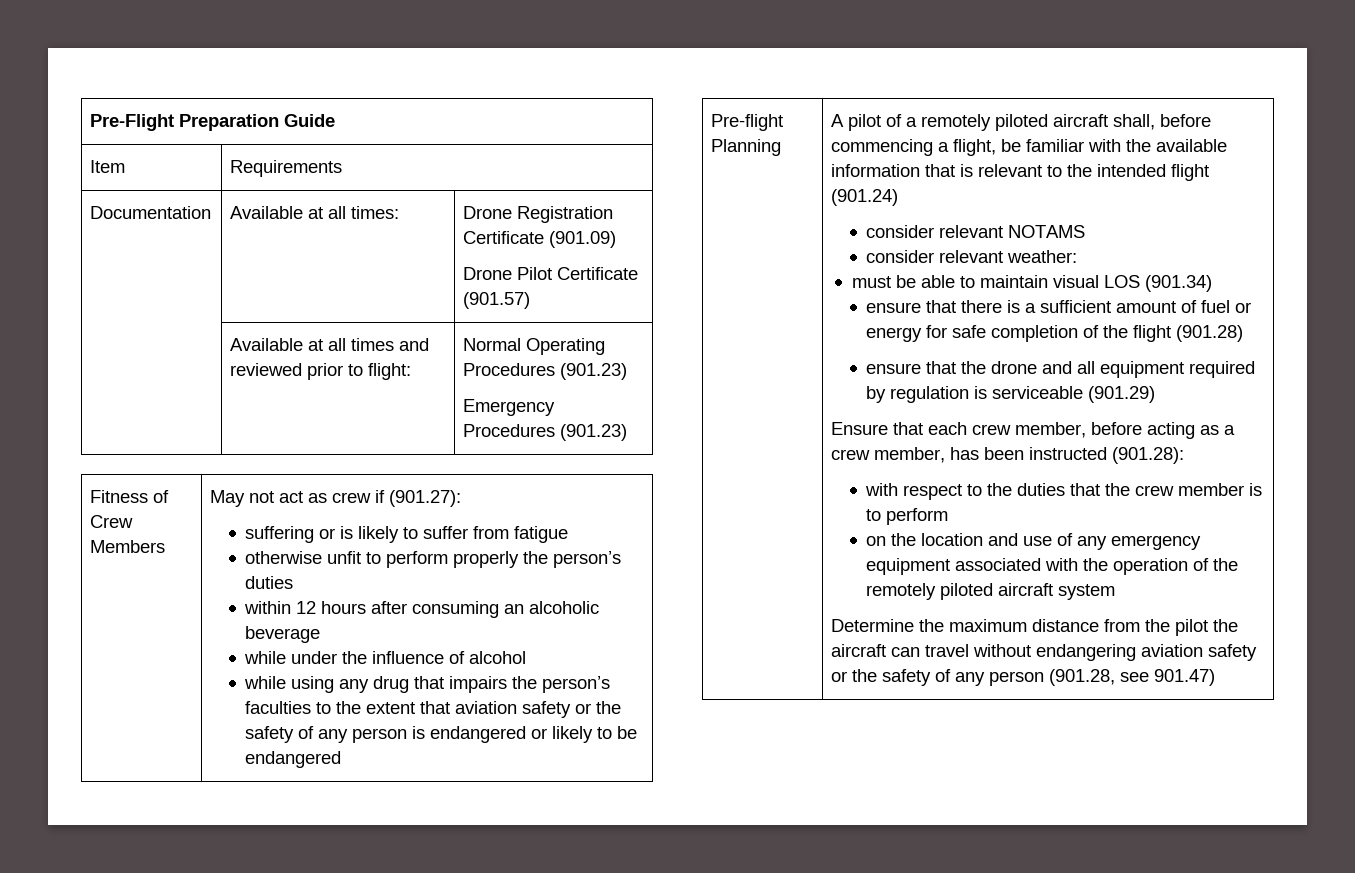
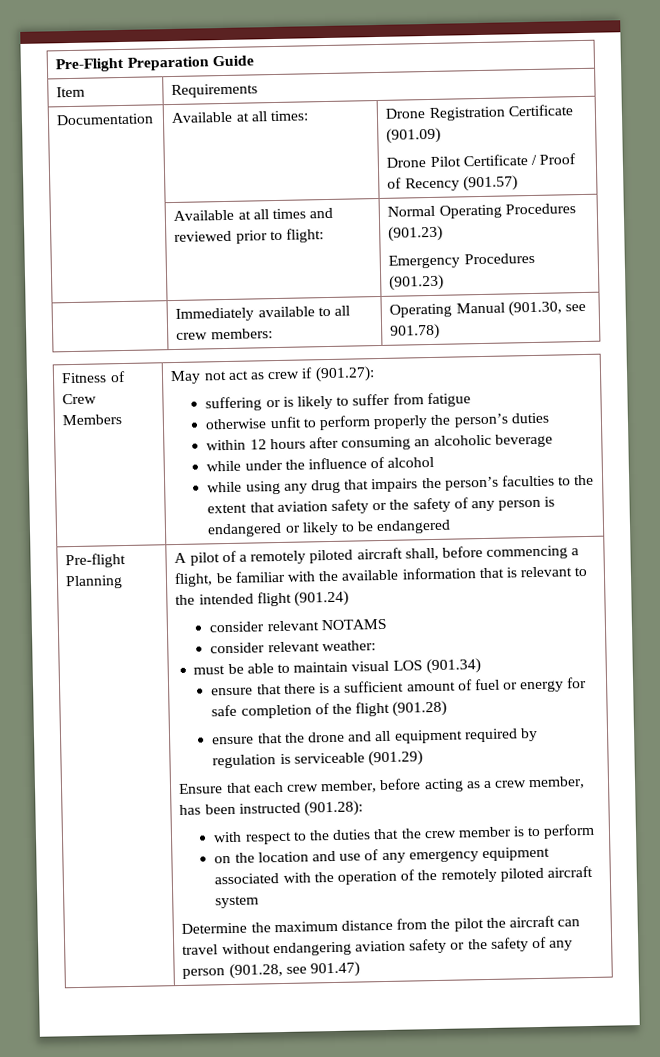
  Documentation | Available at all times: | Drone Registration Certificate (901.09)
- Drone Pilot Certificate (901.57)
+ Drone Pilot Certificate / Proof of Recency (901.57)
+ | Immediately available to all crew members: | Operating Manual (901.30, see 901.78)

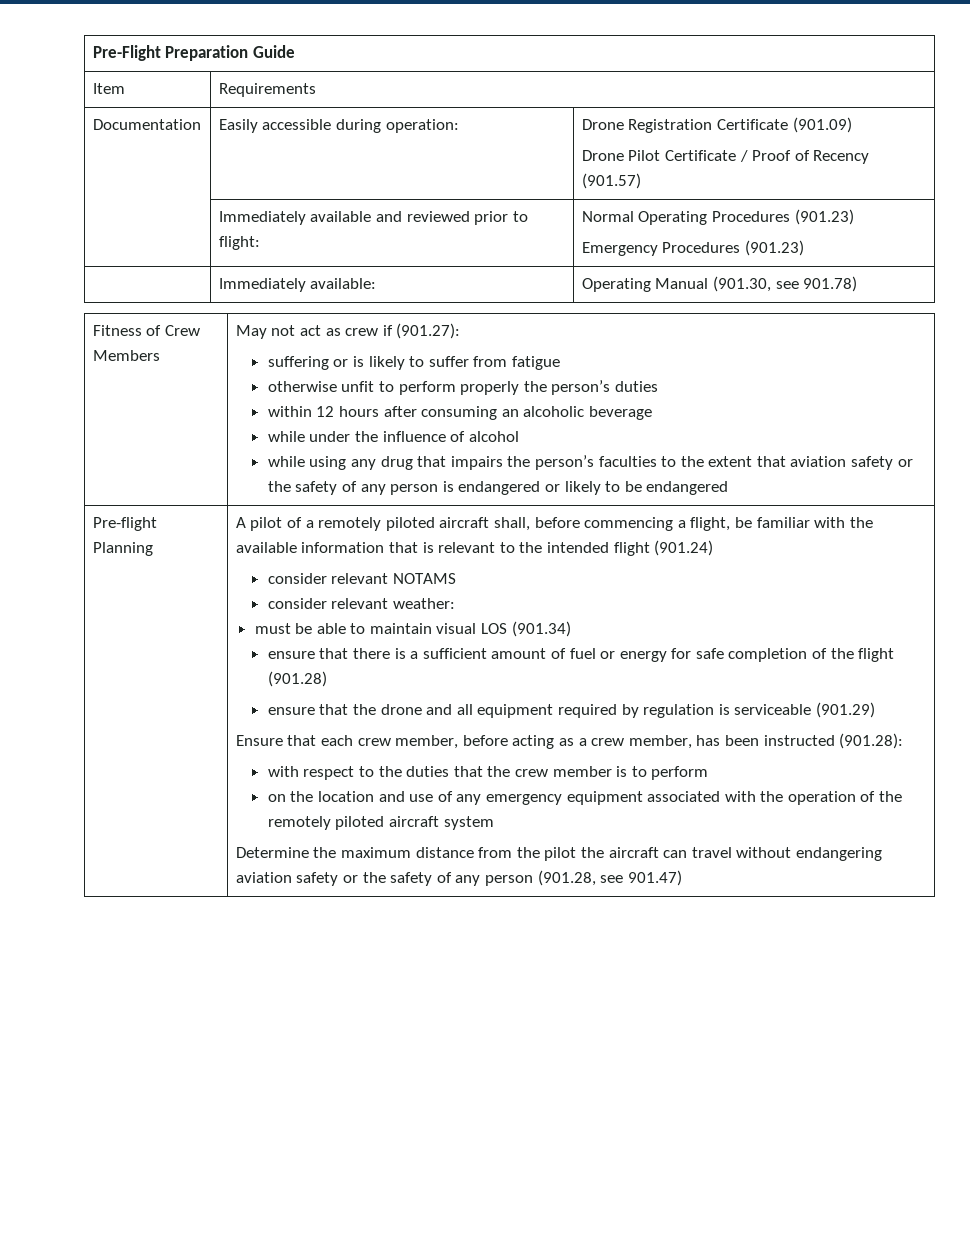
- Documentation | Available at all times: | Drone Registration Certificate (901.09)
+ Documentation | Easily accessible during operation: | Drone Registration Certificate (901.09)
- | Available at all times and reviewed prior to flight: | Normal Operating Procedures (901.23)
+ | Immediately available and reviewed prior to flight: | Normal Operating Procedures (901.23)
- | Immediately available to all crew members: | Operating Manual (901.30, see 901.78)
+ | Immediately available: | Operating Manual (901.30, see 901.78)

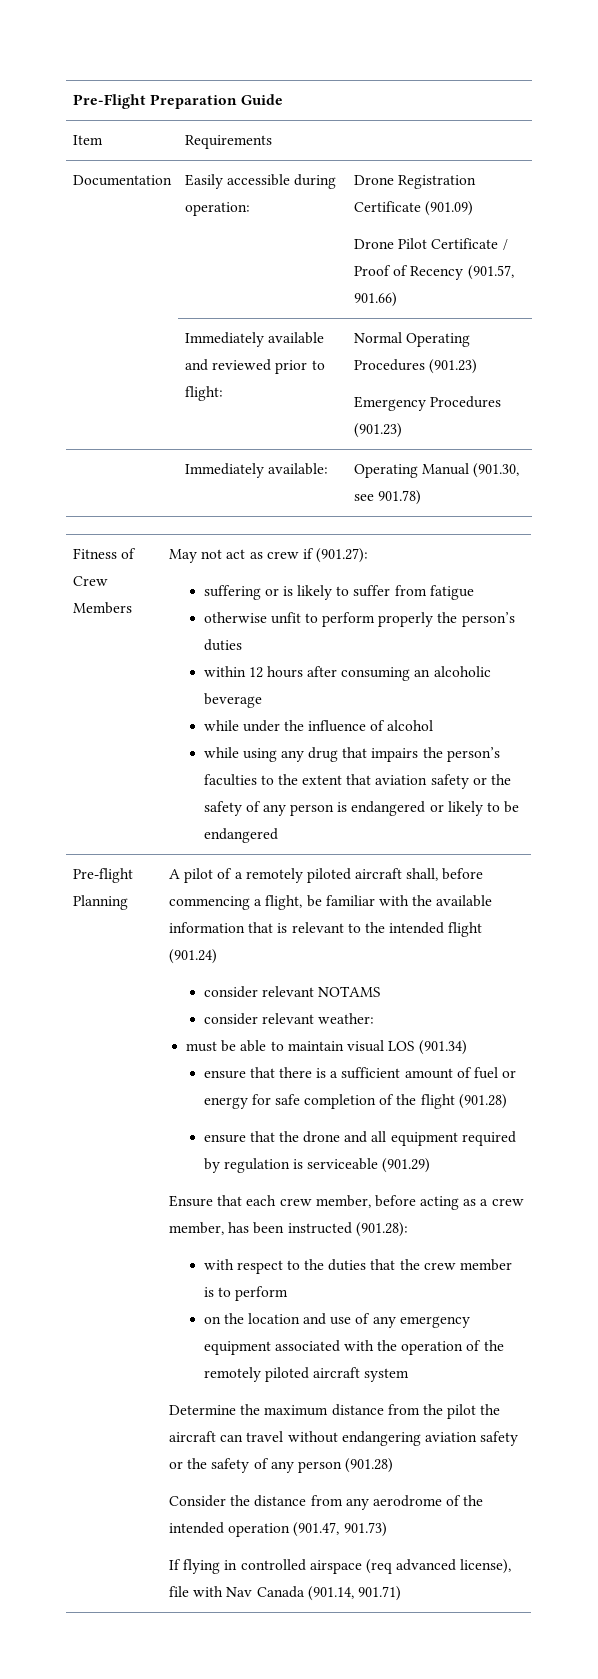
  Documentation | Easily accessible during operation: | Drone Registration Certificate (901.09)
- Drone Pilot Certificate / Proof of Recency (901.57)
+ Drone Pilot Certificate / Proof of Recency (901.57, 901.66)
- Determine the maximum distance from the pilot the aircraft can travel without endangering aviation safety or the safety of any person (901.28, see 901.47)
+ Determine the maximum distance from the pilot the aircraft can travel without endangering aviation safety or the safety of any person (901.28)
+ Consider the distance from any aerodrome of the intended operation (901.47, 901.73)
+ If flying in controlled airspace (req advanced license), file with Nav Canada (901.14, 901.71)

